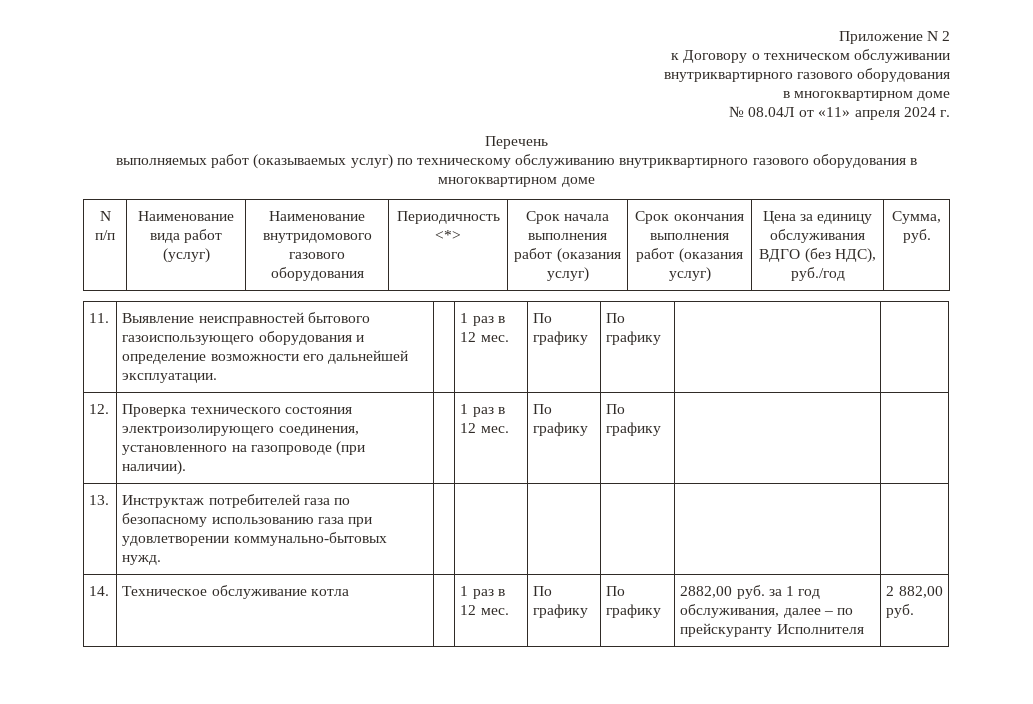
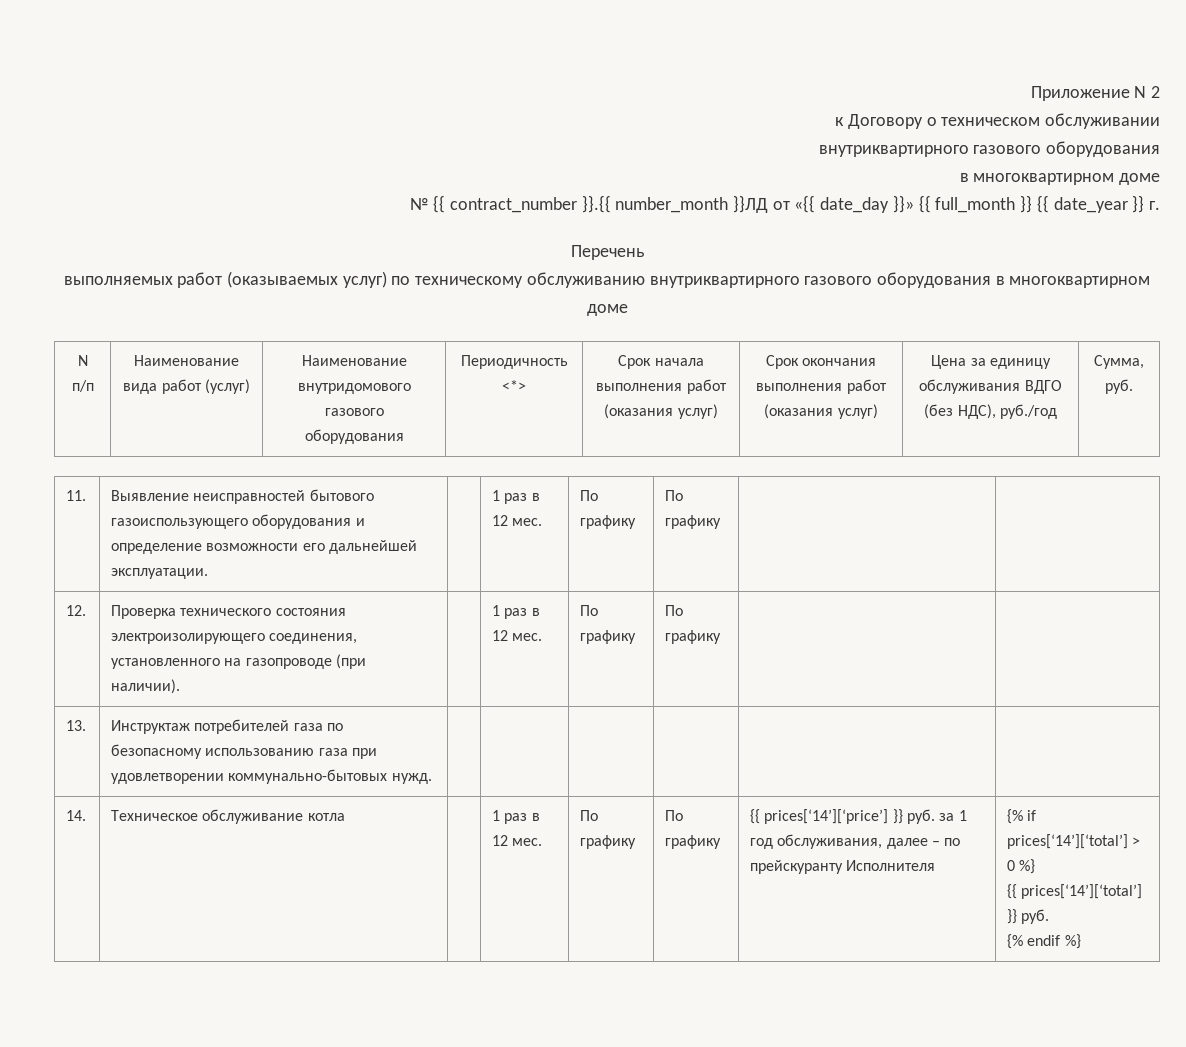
- № 08.04Л от «11» апреля 2024 г.
+ № {{ contract_number }}.{{ number_month }}ЛД от «{{ date_day }}» {{ full_month }} {{ date_year }} г.
- 14. | Техническое обслуживание котла | | 1 раз в 12 мес. | По графику | По графику | 2882,00 руб. за 1 год обслуживания, далее – по прейскуранту Исполнителя | 2 882,00 руб.
+ 14. | Техническое обслуживание котла | | 1 раз в 12 мес. | По графику | По графику | {{ prices[‘14’][‘price’] }} руб. за 1 год обслуживания, далее – по прейскуранту Исполнителя | {% if prices[‘14’][‘total’] > 0 %}
+ {{ prices[‘14’][‘total’] }} руб.
+ {% endif %}

